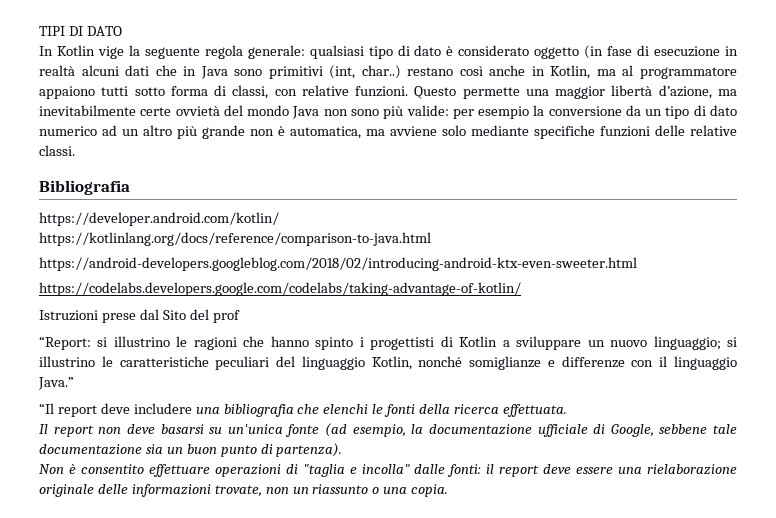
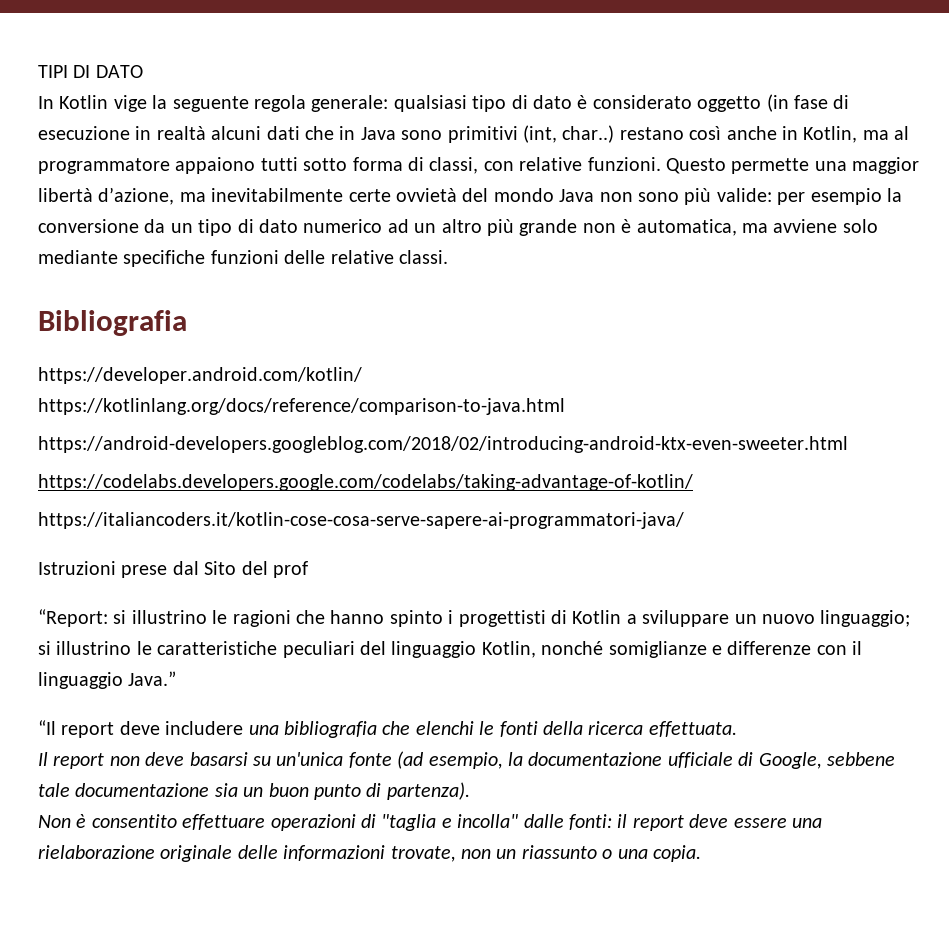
+ https://italiancoders.it/kotlin-cose-cosa-serve-sapere-ai-programmatori-java/

